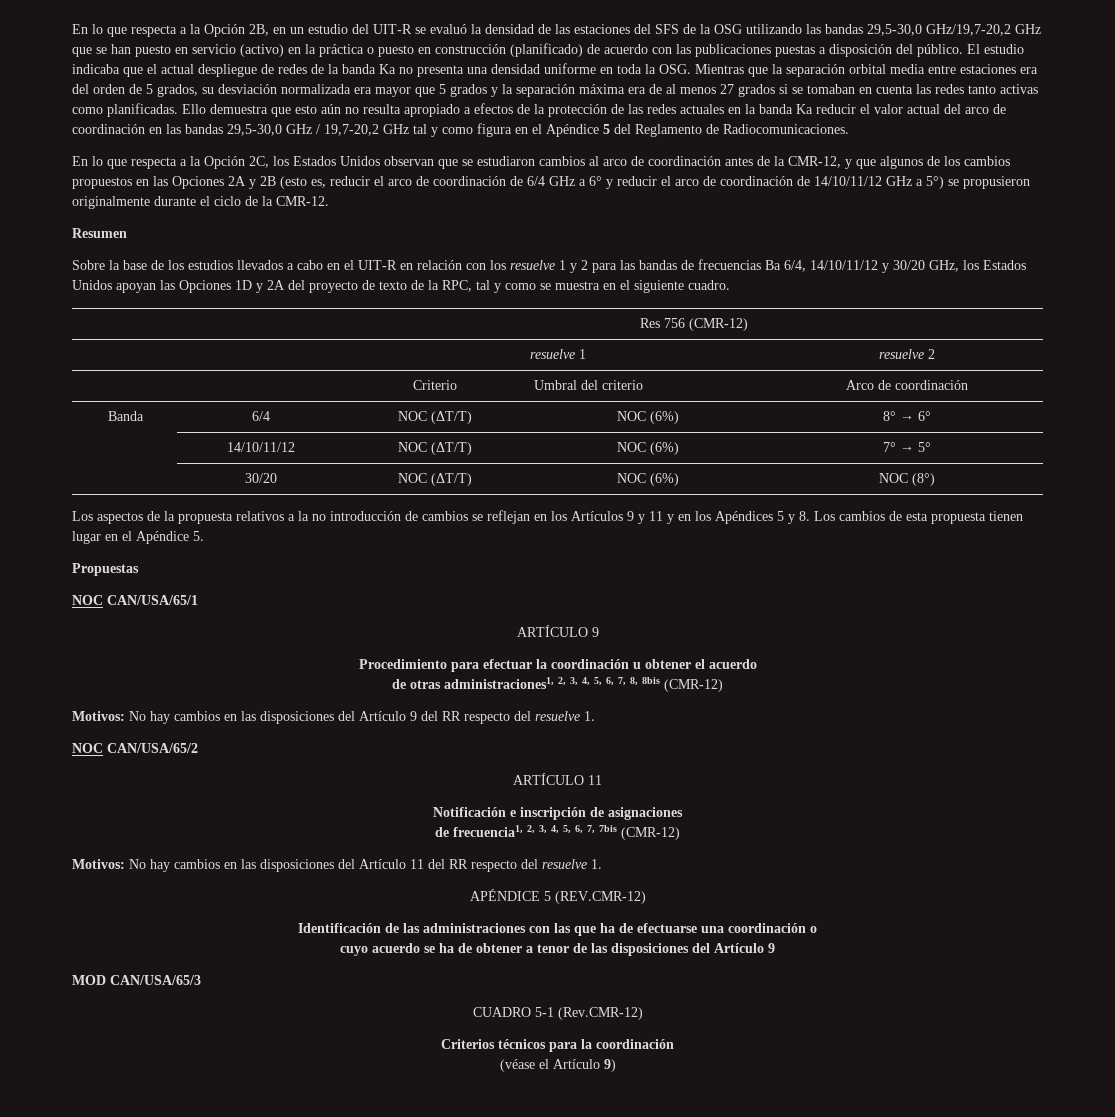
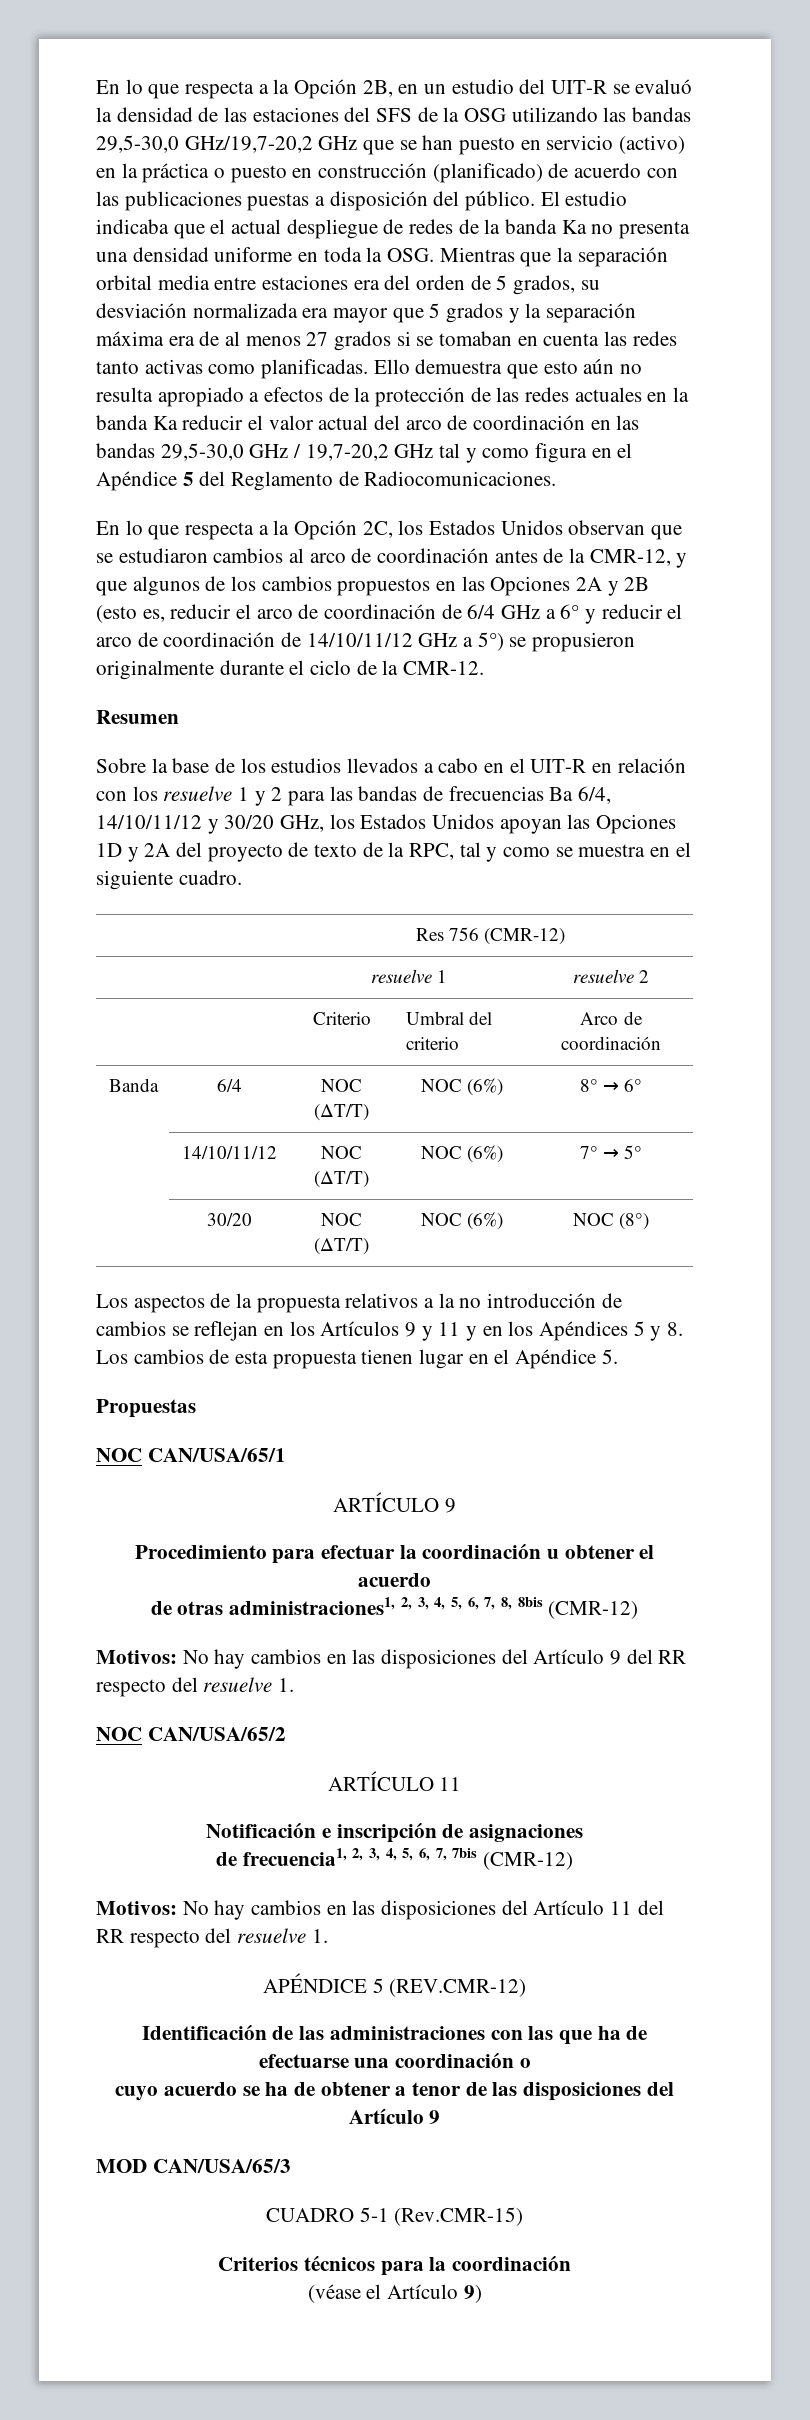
- CUADRO 5-1 (Rev.CMR-12)
+ CUADRO 5-1 (Rev.CMR-15)

